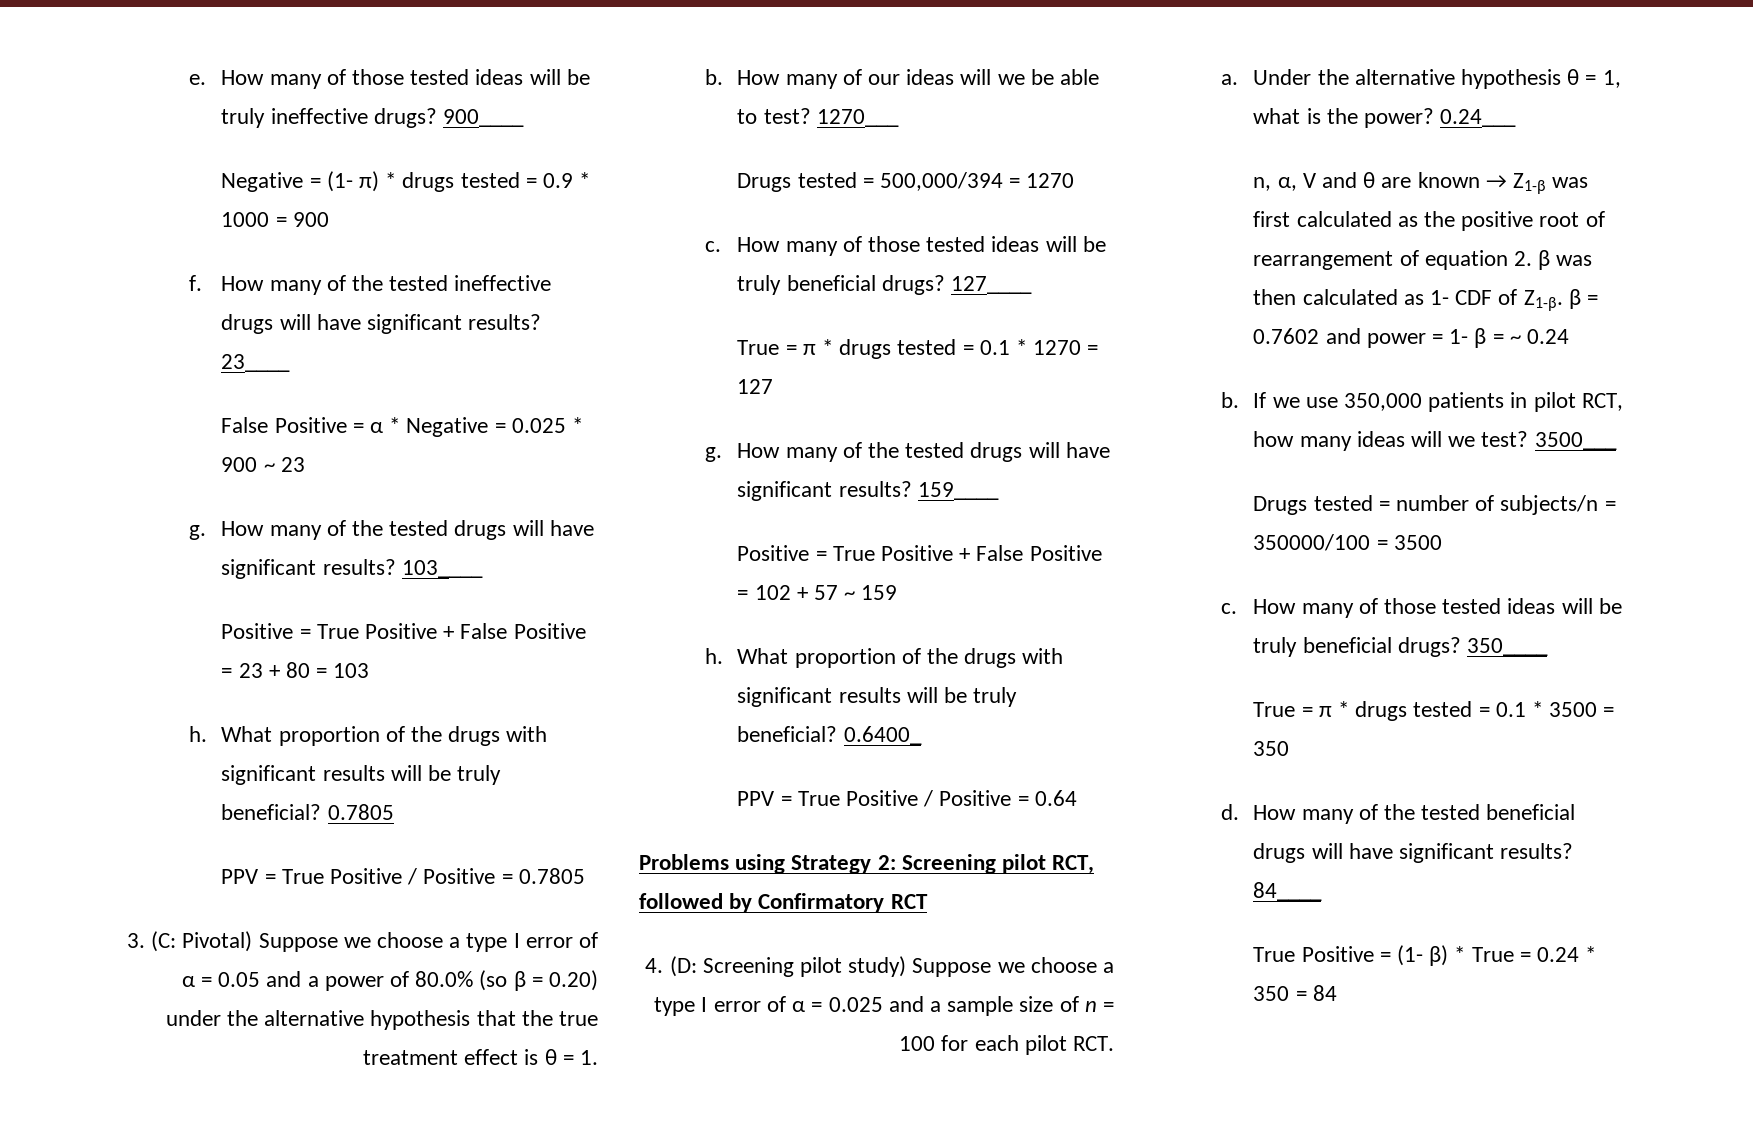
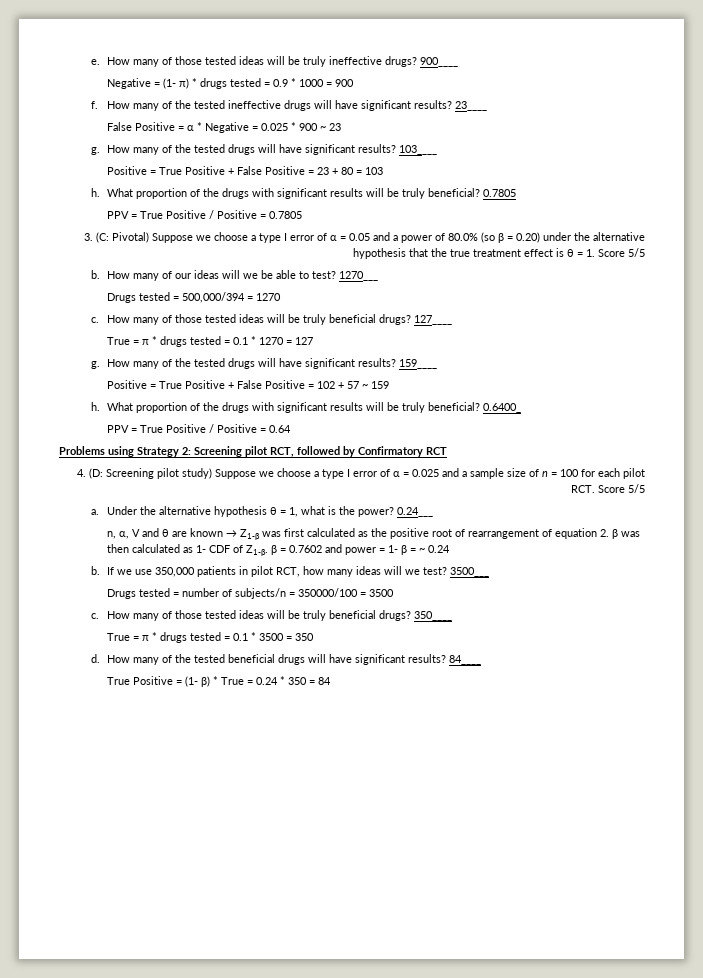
- 3. (C: Pivotal) Suppose we choose a type I error of α = 0.05 and a power of 80.0% (so β = 0.20) under the alternative hypothesis that the true treatment effect is θ = 1.
+ 3. (C: Pivotal) Suppose we choose a type I error of α = 0.05 and a power of 80.0% (so β = 0.20) under the alternative hypothesis that the true treatment effect is θ = 1. Score 5/5
- 4. (D: Screening pilot study) Suppose we choose a type I error of α = 0.025 and a sample size of n = 100 for each pilot RCT.
+ 4. (D: Screening pilot study) Suppose we choose a type I error of α = 0.025 and a sample size of n = 100 for each pilot RCT. Score 5/5

